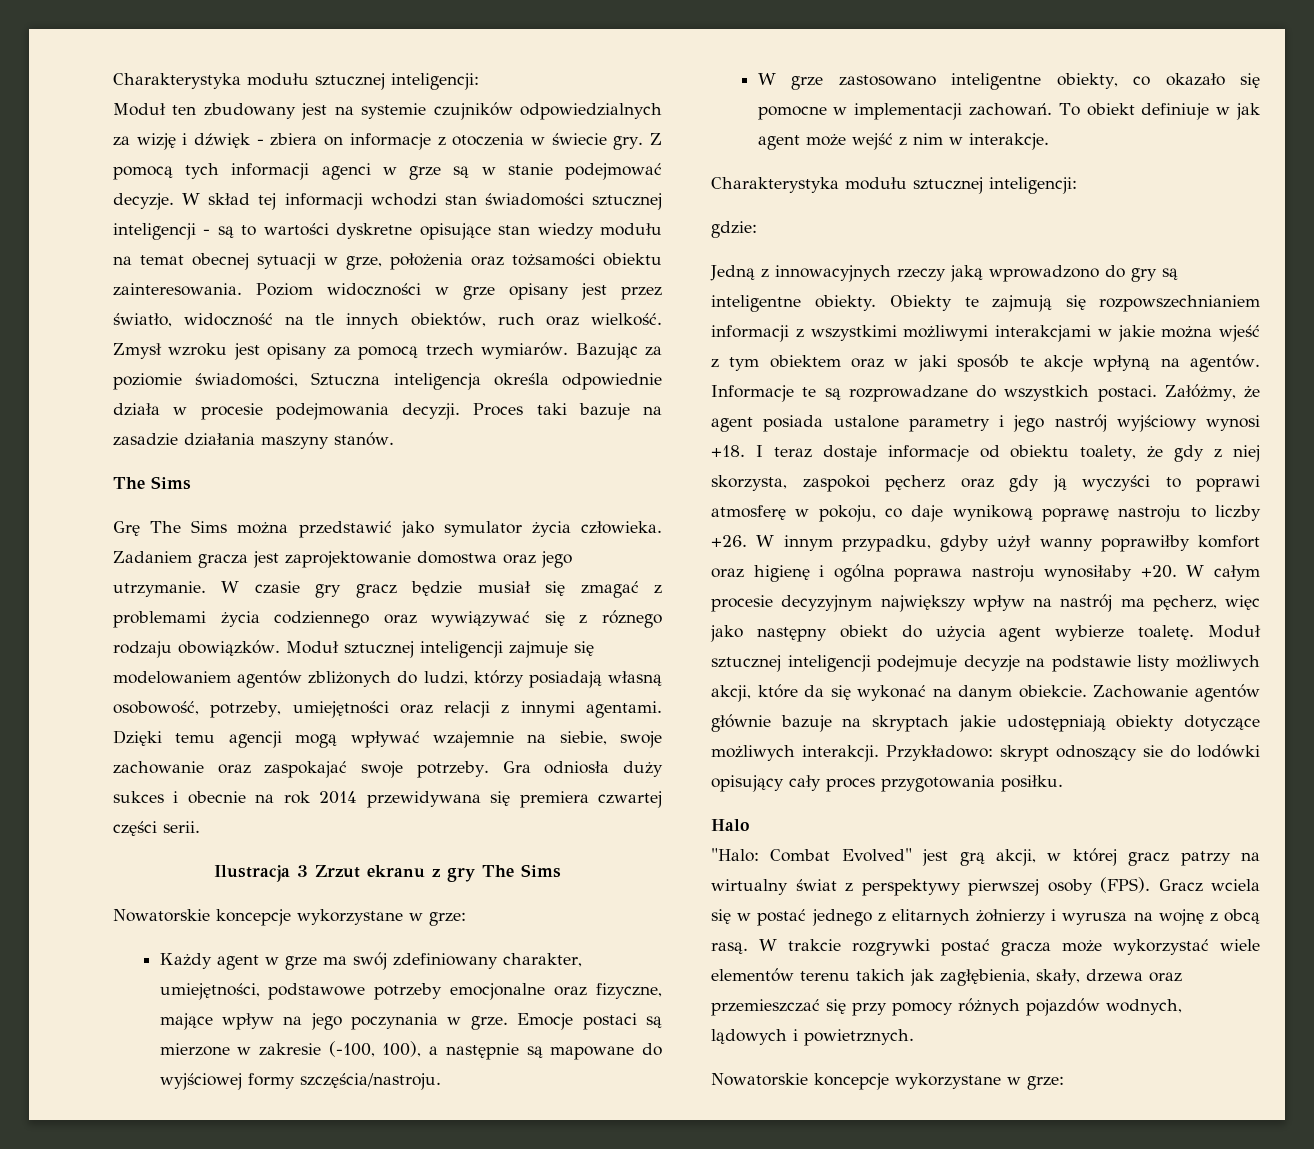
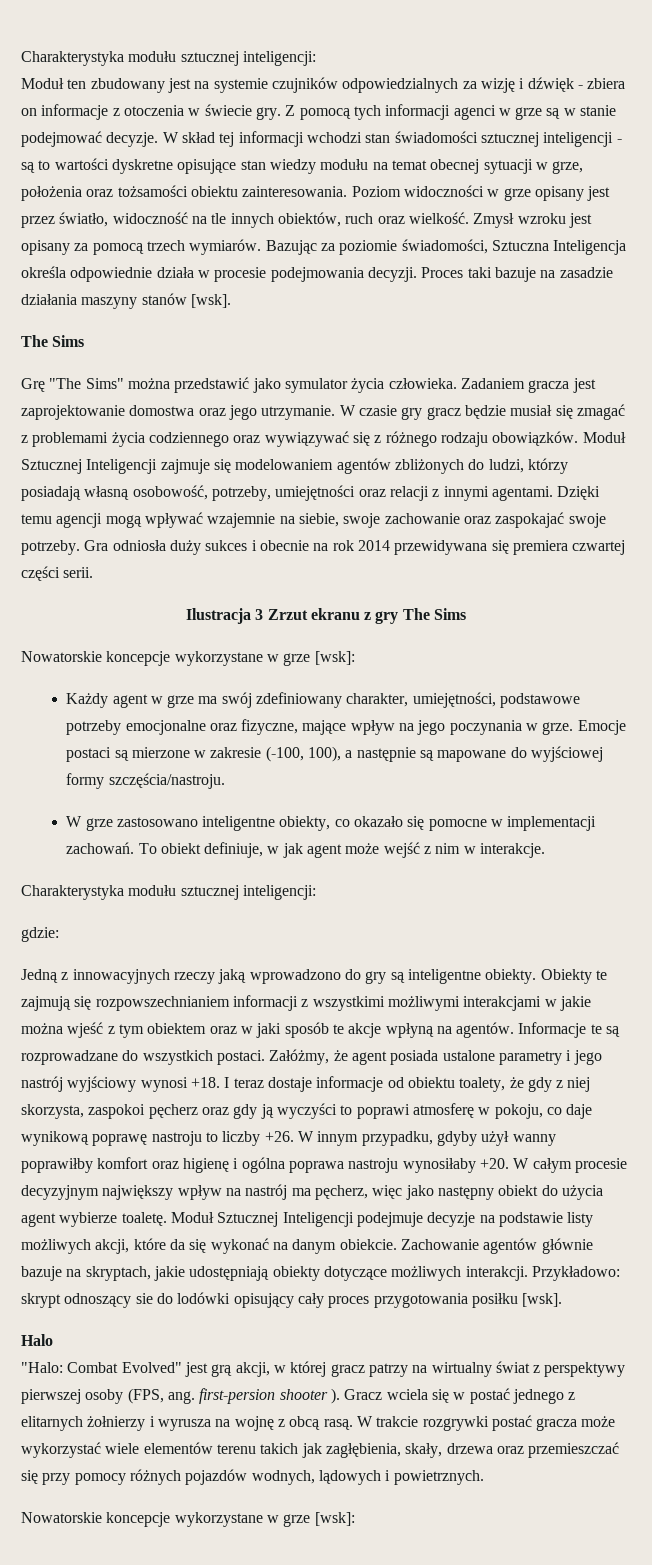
- Bazując za poziomie świadomości, Sztuczna inteligencja określa odpowiednie działa w procesie podejmowania decyzji.
+ Bazując za poziomie świadomości, Sztuczna Inteligencja określa odpowiednie działa w procesie podejmowania decyzji.
- Proces taki bazuje na zasadzie działania maszyny stanów.
+ Proces taki bazuje na zasadzie działania maszyny stanów [wsk].
- Grę The Sims można przedstawić jako symulator życia człowieka.
+ Grę "The Sims" można przedstawić jako symulator życia człowieka.
- W czasie gry gracz będzie musiał się zmagać z problemami życia codziennego oraz wywiązywać się z róznego rodzaju obowiązków.
+ W czasie gry gracz będzie musiał się zmagać z problemami życia codziennego oraz wywiązywać się z różnego rodzaju obowiązków.
- Moduł sztucznej inteligencji zajmuje się modelowaniem agentów zbliżonych do ludzi, którzy posiadają własną osobowość, potrzeby, umiejętności oraz relacji z innymi agentami.
+ Moduł Sztucznej Inteligencji zajmuje się modelowaniem agentów zbliżonych do ludzi, którzy posiadają własną osobowość, potrzeby, umiejętności oraz relacji z innymi agentami.
  Ilustracja 3 Zrzut ekranu z gry The Sims
- Nowatorskie koncepcje wykorzystane w grze:
+ Nowatorskie koncepcje wykorzystane w grze [wsk]:
- To obiekt definiuje w jak agent może wejść z nim w interakcje.
+ To obiekt definiuje, w jak agent może wejść z nim w interakcje.
- Moduł sztucznej inteligencji podejmuje decyzje na podstawie listy możliwych akcji, które da się wykonać na danym obiekcie.
+ Moduł Sztucznej Inteligencji podejmuje decyzje na podstawie listy możliwych akcji, które da się wykonać na danym obiekcie.
- Zachowanie agentów głównie bazuje na skryptach jakie udostępniają obiekty dotyczące możliwych interakcji.
+ Zachowanie agentów głównie bazuje na skryptach, jakie udostępniają obiekty dotyczące możliwych interakcji.
- Przykładowo: skrypt odnoszący sie do lodówki opisujący cały proces przygotowania posiłku.
+ Przykładowo: skrypt odnoszący sie do lodówki opisujący cały proces przygotowania posiłku [wsk].
- "Halo: Combat Evolved" jest grą akcji, w której gracz patrzy na wirtualny świat z perspektywy pierwszej osoby (FPS).
+ "Halo: Combat Evolved" jest grą akcji, w której gracz patrzy na wirtualny świat z perspektywy pierwszej osoby (FPS, ang. first-persion shooter ).
  W trakcie rozgrywki postać gracza może wykorzystać wiele elementów terenu takich jak zagłębienia, skały, drzewa oraz przemieszczać się przy pomocy różnych pojazdów wodnych, lądowych i powietrznych.
- Nowatorskie koncepcje wykorzystane w grze:
+ Nowatorskie koncepcje wykorzystane w grze [wsk]:

